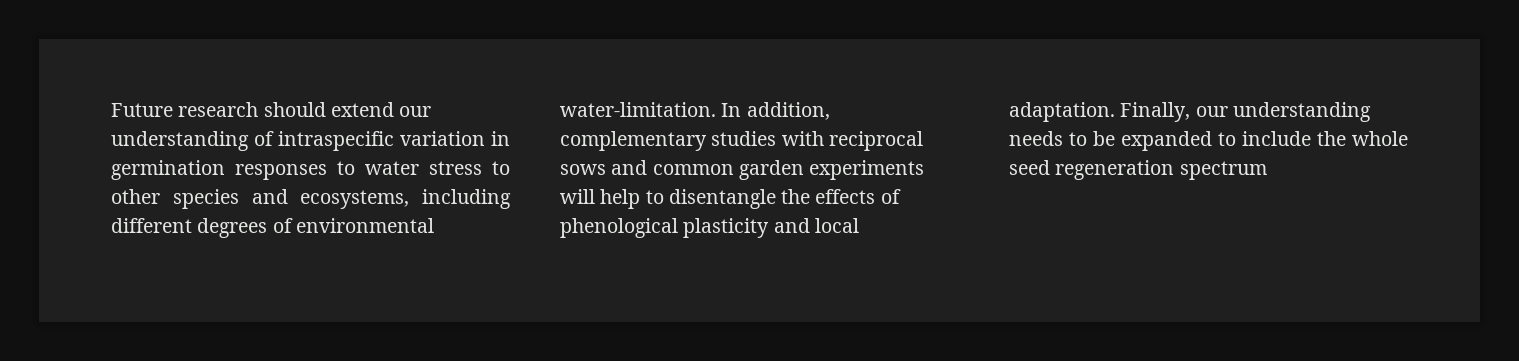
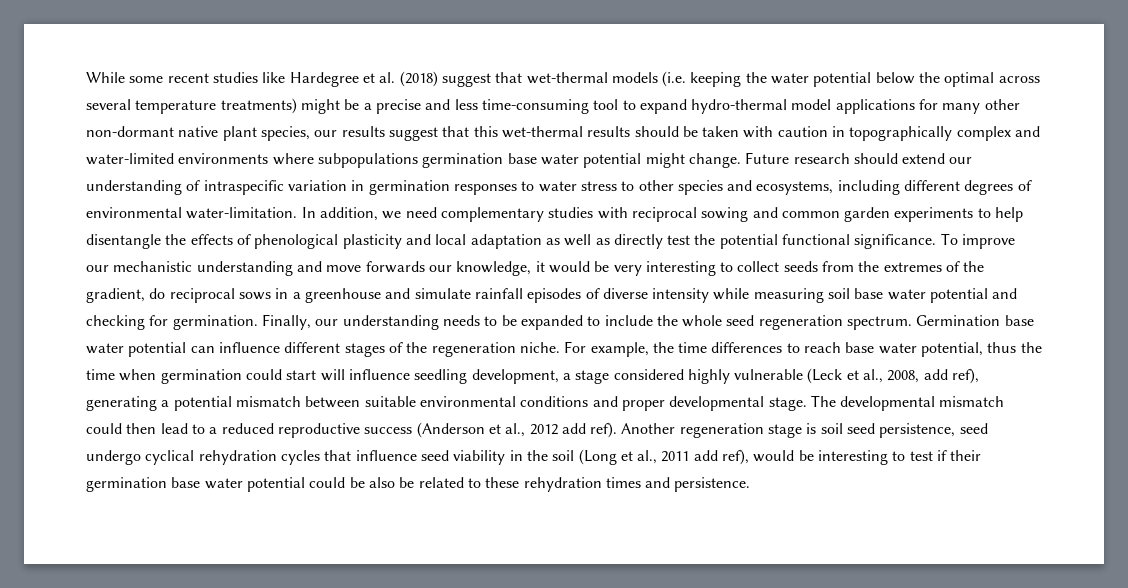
+ While some recent studies like Hardegree et al. (2018) suggest that wet-thermal models (i.e. keeping the water potential below the optimal across several temperature treatments) might be a precise and less time-consuming tool to expand hydro-thermal model applications for many other non-dormant native plant species, our results suggest that this wet-thermal results should be taken with caution in topographically complex and water-limited environments where subpopulations germination base water potential might change.
- In addition, complementary studies with reciprocal sows and common garden experiments will help to disentangle the effects of phenological plasticity and local adaptation.
+ In addition, we need complementary studies with reciprocal sowing and common garden experiments to help disentangle the effects of phenological plasticity and local adaptation as well as directly test the potential functional significance. To improve our mechanistic understanding and move forwards our knowledge, it would be very interesting to collect seeds from the extremes of the gradient, do reciprocal sows in a greenhouse and simulate rainfall episodes of diverse intensity while measuring soil base water potential and checking for germination.
- Finally, our understanding needs to be expanded to include the whole seed regeneration spectrum
+ Finally, our understanding needs to be expanded to include the whole seed regeneration spectrum. Germination base water potential can influence different stages of the regeneration niche. For example, the time differences to reach base water potential, thus the time when germination could start will influence seedling development, a stage considered highly vulnerable (Leck et al., 2008, add ref), generating a potential mismatch between suitable environmental conditions and proper developmental stage. The developmental mismatch could then lead to a reduced reproductive success (Anderson et al., 2012 add ref). Another regeneration stage is soil seed persistence, seed undergo cyclical rehydration cycles that influence seed viability in the soil (Long et al., 2011 add ref), would be interesting to test if their germination base water potential could be also be related to these rehydration times and persistence.

